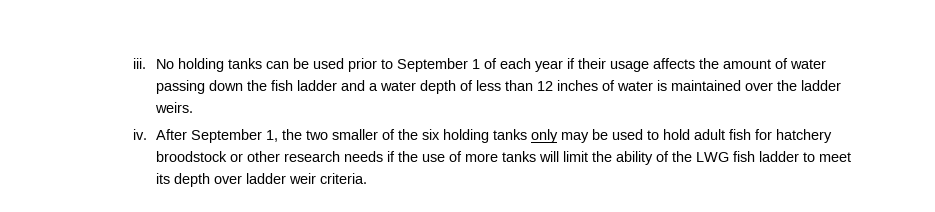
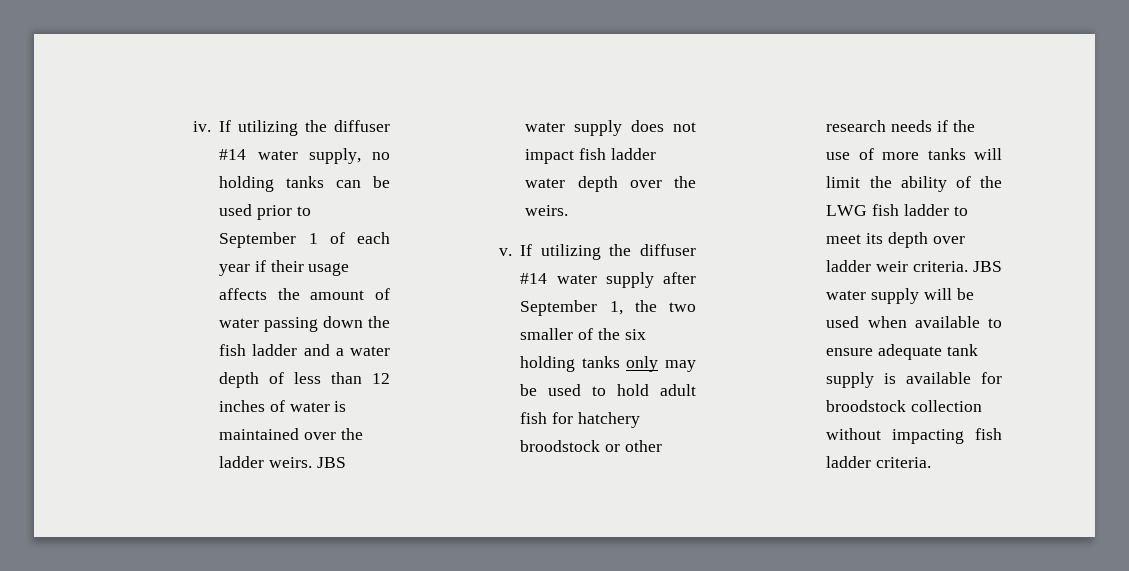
- iii. No holding tanks can be used prior to September 1 of each year if their usage affects the amount of water passing down the fish ladder and a water depth of less than 12 inches of water is maintained over the ladder weirs.
- iv. After September 1, the two smaller of the six holding tanks only may be used to hold adult fish for hatchery broodstock or other research needs if the use of more tanks will limit the ability of the LWG fish ladder to meet its depth over ladder weir criteria.
+ iv. If utilizing the diffuser #14 water supply, no holding tanks can be used prior to September 1 of each year if their usage affects the amount of water passing down the fish ladder and a water depth of less than 12 inches of water is maintained over the ladder weirs. JBS water supply does not impact fish ladder water depth over the weirs.
+ v. If utilizing the diffuser #14 water supply after September 1, the two smaller of the six holding tanks only may be used to hold adult fish for hatchery broodstock or other research needs if the use of more tanks will limit the ability of the LWG fish ladder to meet its depth over ladder weir criteria.
+ JBS water supply will be used when available to ensure adequate tank supply is available for broodstock collection without impacting fish ladder criteria.

